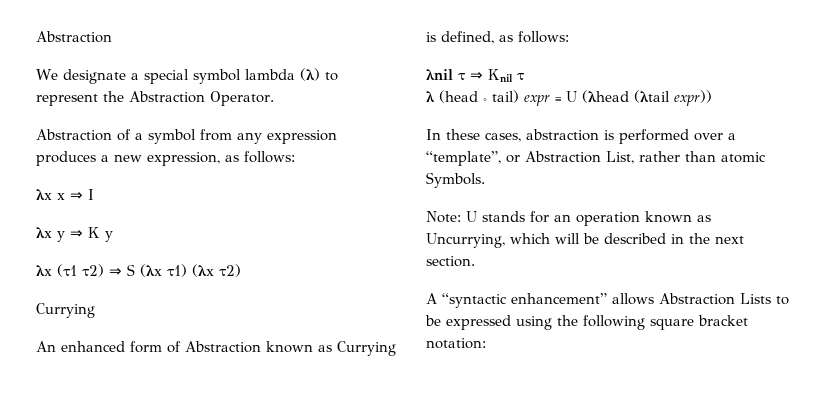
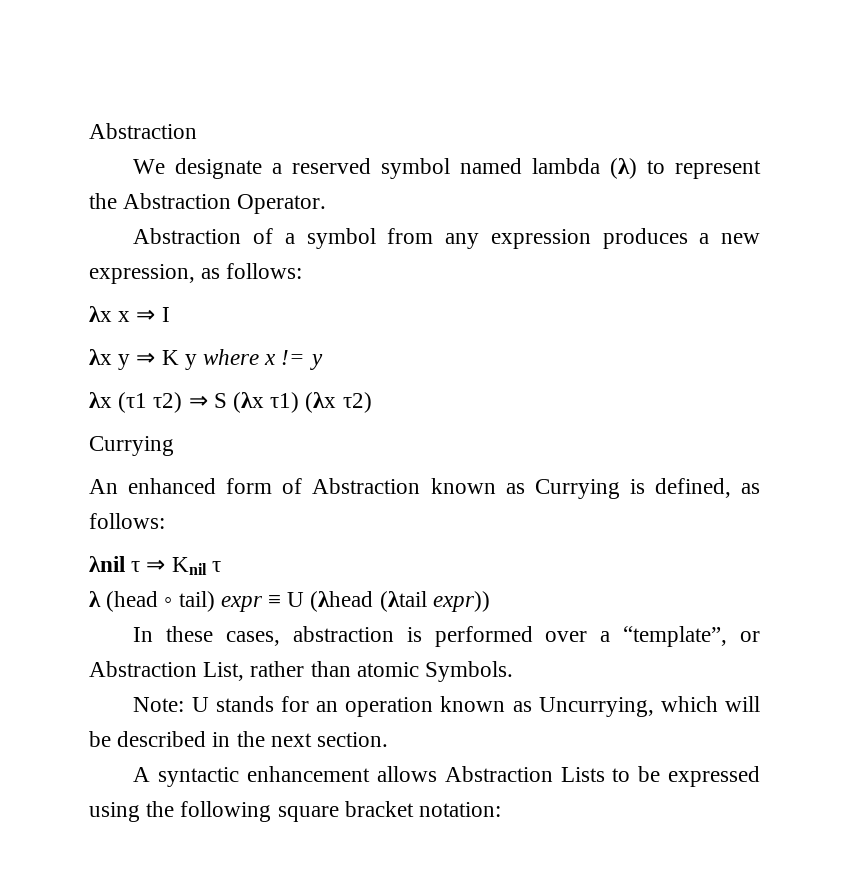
- We designate a special symbol lambda (λ) to represent the Abstraction Operator.
+ We designate a reserved symbol named lambda (λ) to represent the Abstraction Operator.
- λx y ⇒ K y
+ λx y ⇒ K y where x != y
- A “syntactic enhancement” allows Abstraction Lists to be expressed using the following square bracket notation:
+ A syntactic enhancement allows Abstraction Lists to be expressed using the following square bracket notation:

